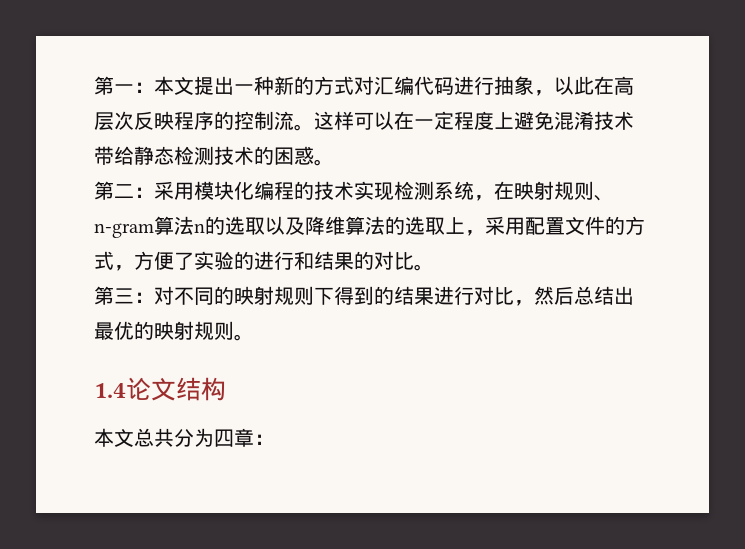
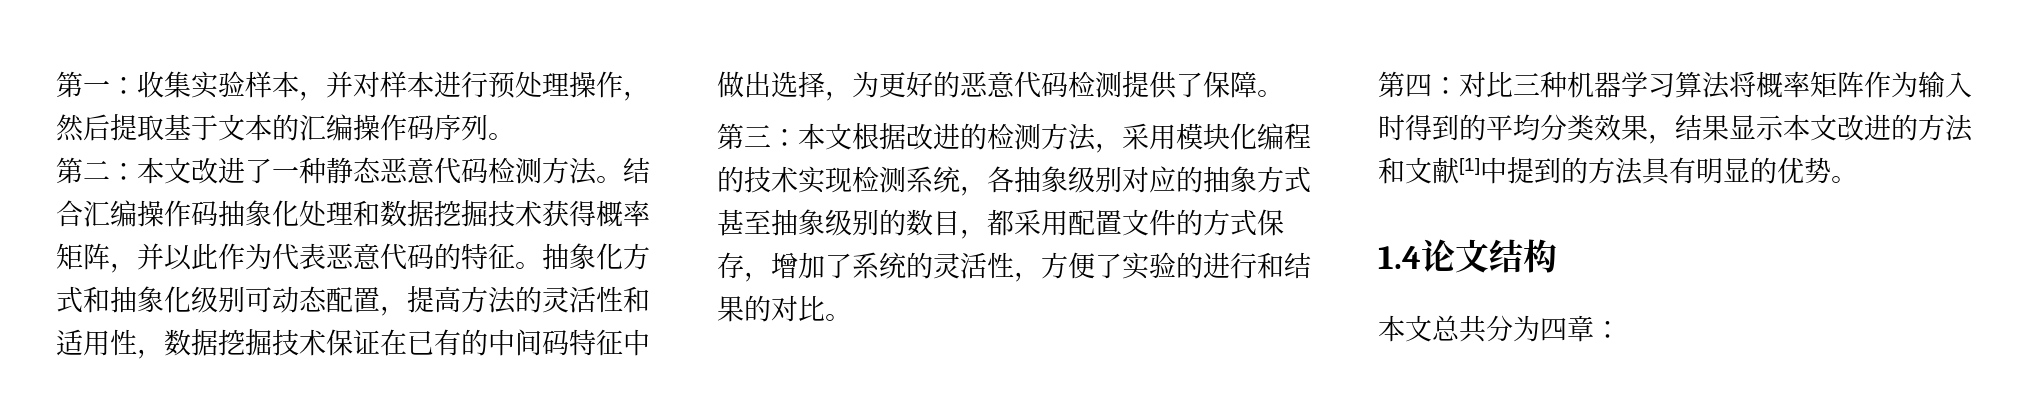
- 第一：本文提出一种新的方式对汇编代码进行抽象，以此在高层次反映程序的控制流。这样可以在一定程度上避免混淆技术带给静态检测技术的困惑。
- 第二：采用模块化编程的技术实现检测系统，在映射规则、n-gram算法n的选取以及降维算法的选取上，采用配置文件的方式，方便了实验的进行和结果的对比。
+ 第一：收集实验样本，并对样本进行预处理操作，然后提取基于文本的汇编操作码序列。
+ 第二：本文改进了一种静态恶意代码检测方法。结合汇编操作码抽象化处理和数据挖掘技术获得概率矩阵，并以此作为代表恶意代码的特征。抽象化方式和抽象化级别可动态配置，提高方法的灵活性和适用性，数据挖掘技术保证在已有的中间码特征中做出选择，为更好的恶意代码检测提供了保障。
+ 第三：本文根据改进的检测方法，采用模块化编程的技术实现检测系统，各抽象级别对应的抽象方式甚至抽象级别的数目，都采用配置文件的方式保存，增加了系统的灵活性，方便了实验的进行和结果的对比。
- 第三：对不同的映射规则下得到的结果进行对比，然后总结出最优的映射规则。
+ 第四：对比三种机器学习算法将概率矩阵作为输入时得到的平均分类效果，结果显示本文改进的方法和文献[1]中提到的方法具有明显的优势。

